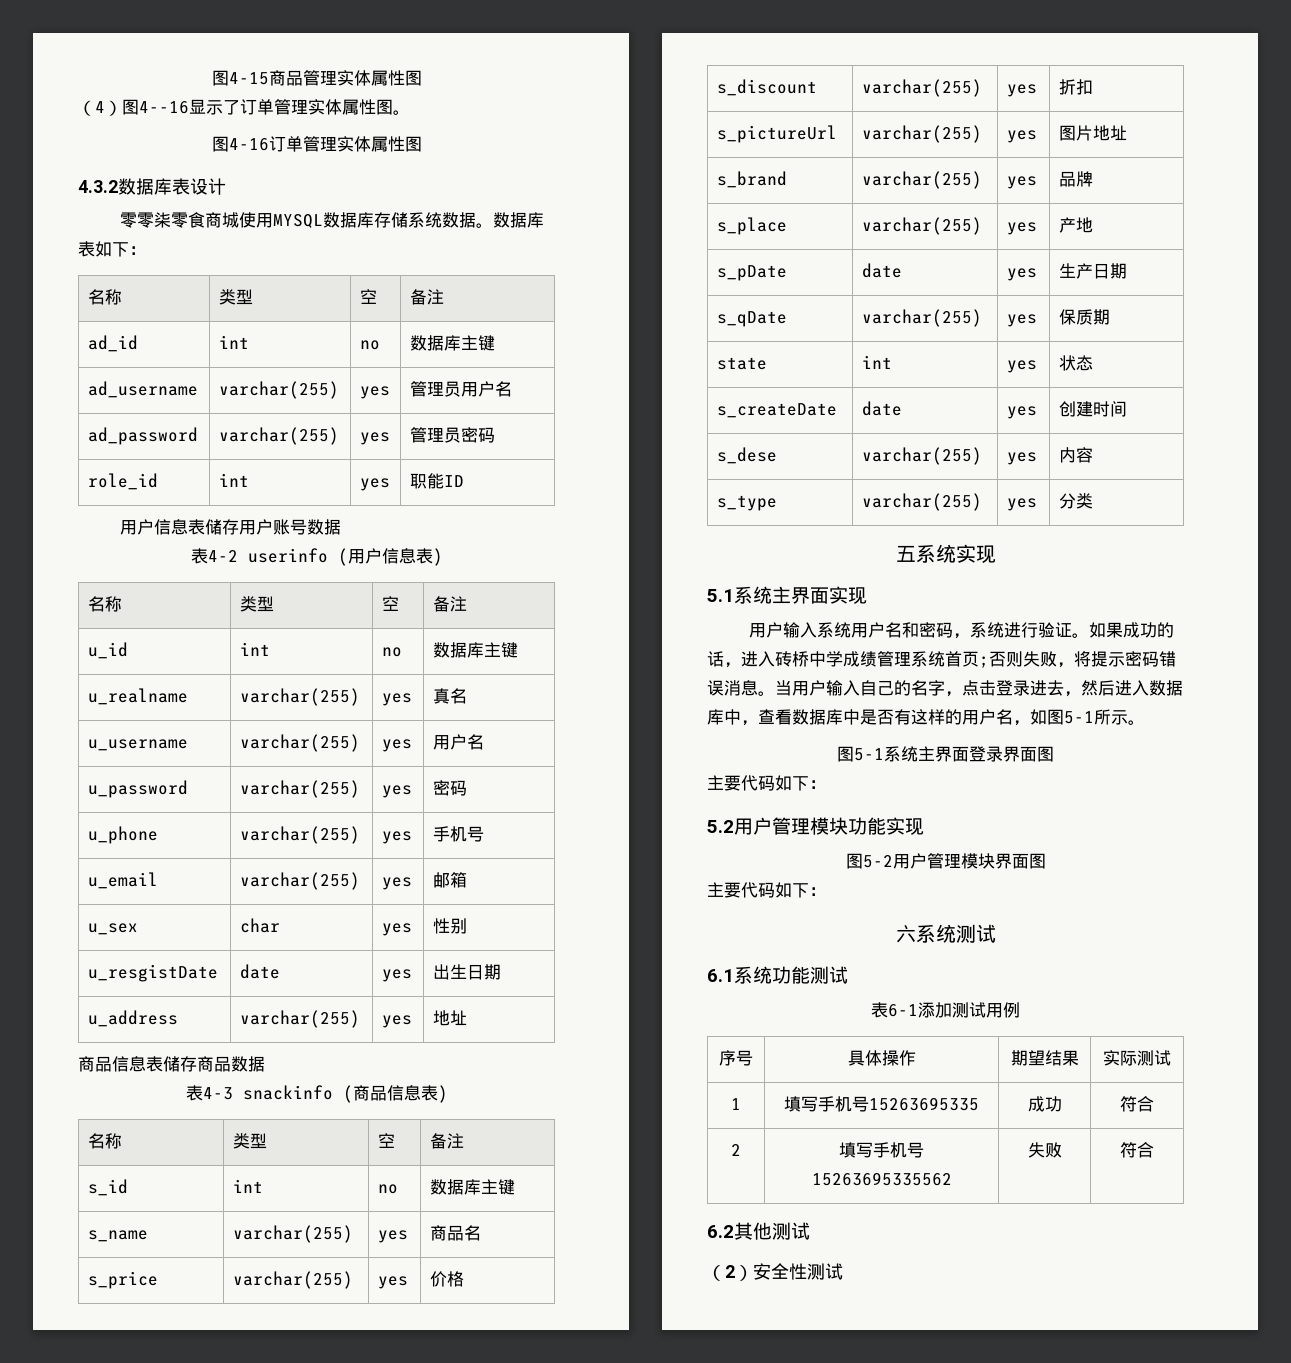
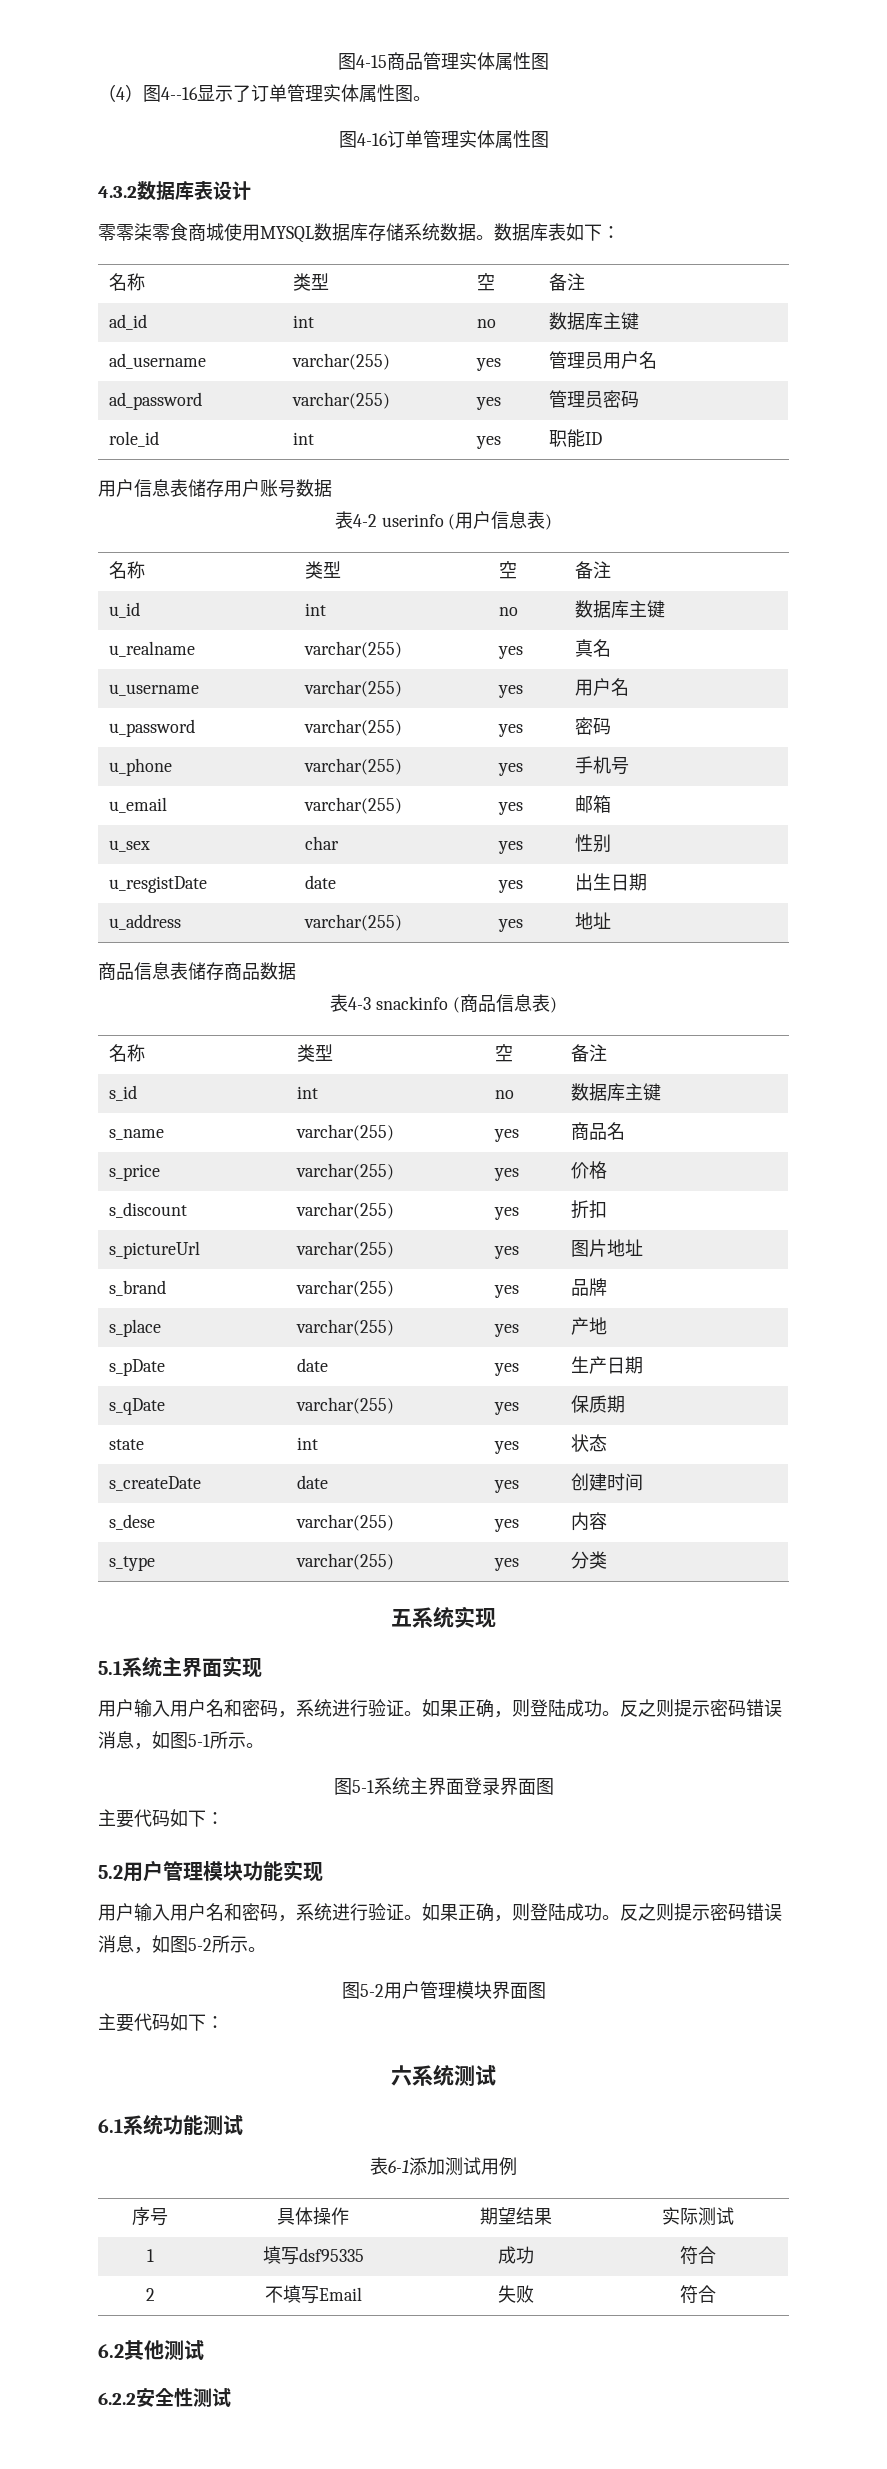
- 用户输入系统用户名和密码，系统进行验证。如果成功的话，进入砖桥中学成绩管理系统首页;否则失败，将提示密码错误消息。当用户输入自己的名字，点击登录进去，然后进入数据库中，查看数据库中是否有这样的用户名，如图5-1所示。
+ 用户输入用户名和密码，系统进行验证。如果正确，则登陆成功。反之则提示密码错误消息，如图5-1所示。
+ 用户输入用户名和密码，系统进行验证。如果正确，则登陆成功。反之则提示密码错误消息，如图5-2所示。
- 1 | 填写手机号15263695335 | 成功 | 符合
+ 1 | 填写dsf95335 | 成功 | 符合
- 2 | 填写手机号15263695335562 | 失败 | 符合
+ 2 | 不填写Email | 失败 | 符合
- （2）安全性测试
+ 6.2.2安全性测试

